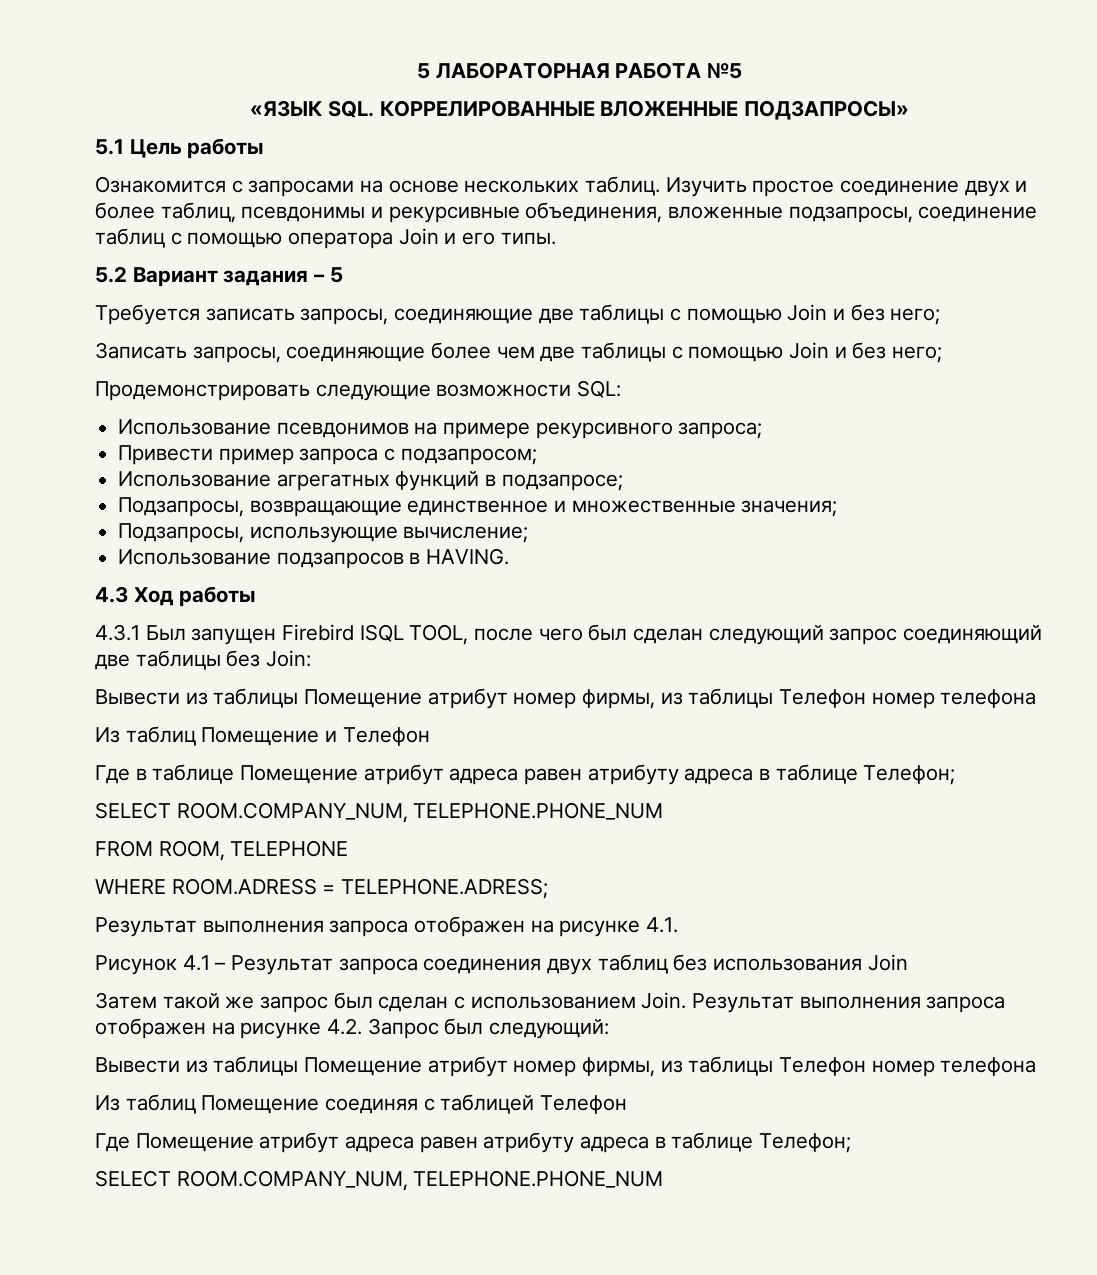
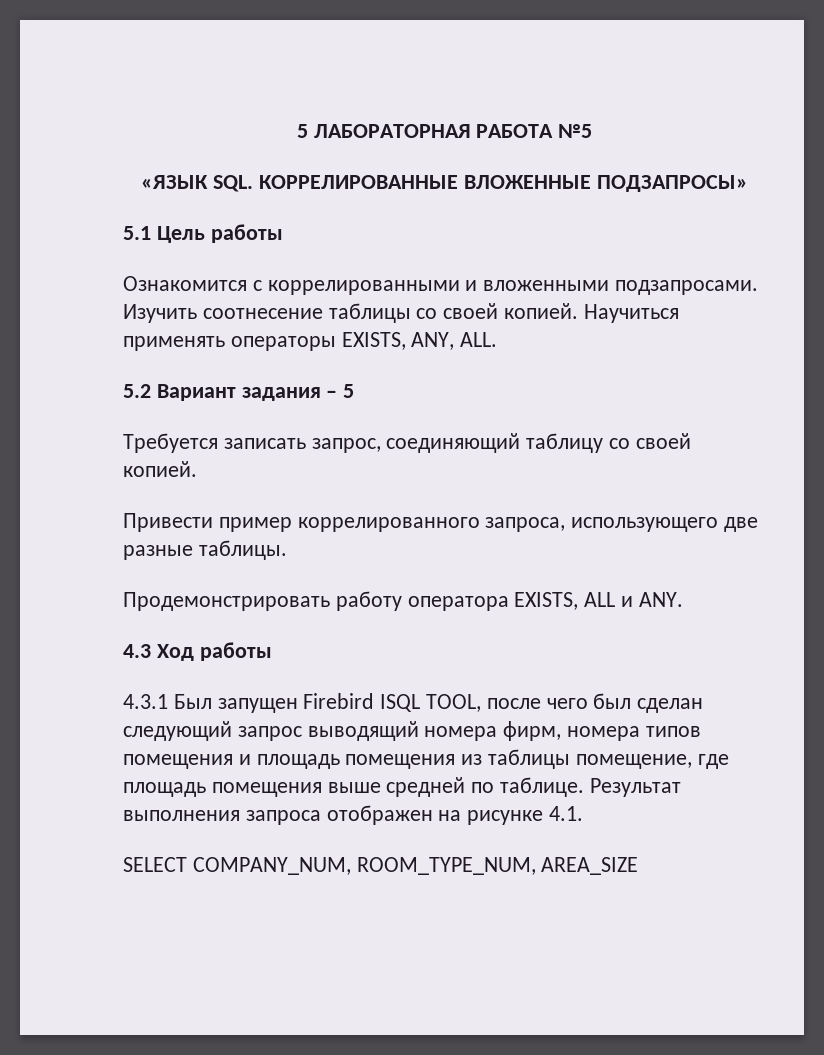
- Ознакомится с запросами на основе нескольких таблиц. Изучить простое соединение двух и более таблиц, псевдонимы и рекурсивные объединения, вложенные подзапросы, соединение таблиц с помощью оператора Join и его типы.
+ Ознакомится с коррелированными и вложенными подзапросами. Изучить соотнесение таблицы со своей копией. Научиться применять операторы EXISTS, ANY, ALL.
- Требуется записать запросы, соединяющие две таблицы с помощью Join и без него;
- Записать запросы, соединяющие более чем две таблицы с помощью Join и без него;
- Продемонстрировать следующие возможности SQL:
- Использование псевдонимов на примере рекурсивного запроса;
- Привести пример запроса с подзапросом;
- Использование агрегатных функций в подзапросе;
- Подзапросы, возвращающие единственное и множественные значения;
- Подзапросы, использующие вычисление;
- Использование подзапросов в HAVING.
+ Требуется записать запрос, соединяющий таблицу со своей копией.
+ Привести пример коррелированного запроса, использующего две разные таблицы.
+ Продемонстрировать работу оператора EXISTS, ALL и ANY.
- 4.3.1 Был запущен Firebird ISQL TOOL, после чего был сделан следующий запрос соединяющий две таблицы без Join:
- Вывести из таблицы Помещение атрибут номер фирмы, из таблицы Телефон номер телефона
- Из таблиц Помещение и Телефон
- Где в таблице Помещение атрибут адреса равен атрибуту адреса в таблице Телефон;
- SELECT ROOM.COMPANY_NUM, TELEPHONE.PHONE_NUM
- FROM ROOM, TELEPHONE
- WHERE ROOM.ADRESS = TELEPHONE.ADRESS;
- Результат выполнения запроса отображен на рисунке 4.1.
+ 4.3.1 Был запущен Firebird ISQL TOOL, после чего был сделан следующий запрос выводящий номера фирм, номера типов помещения и площадь помещения из таблицы помещение, где площадь помещения выше средней по таблице. Результат выполнения запроса отображен на рисунке 4.1.
- Рисунок 4.1 – Результат запроса соединения двух таблиц без использования Join
- Затем такой же запрос был сделан с использованием Join. Результат выполнения запроса отображен на рисунке 4.2. Запрос был следующий:
- Вывести из таблицы Помещение атрибут номер фирмы, из таблицы Телефон номер телефона
- Из таблиц Помещение соединяя с таблицей Телефон
- Где Помещение атрибут адреса равен атрибуту адреса в таблице Телефон;
- SELECT ROOM.COMPANY_NUM, TELEPHONE.PHONE_NUM
+ SELECT COMPANY_NUM, ROOM_TYPE_NUM, AREA_SIZE

